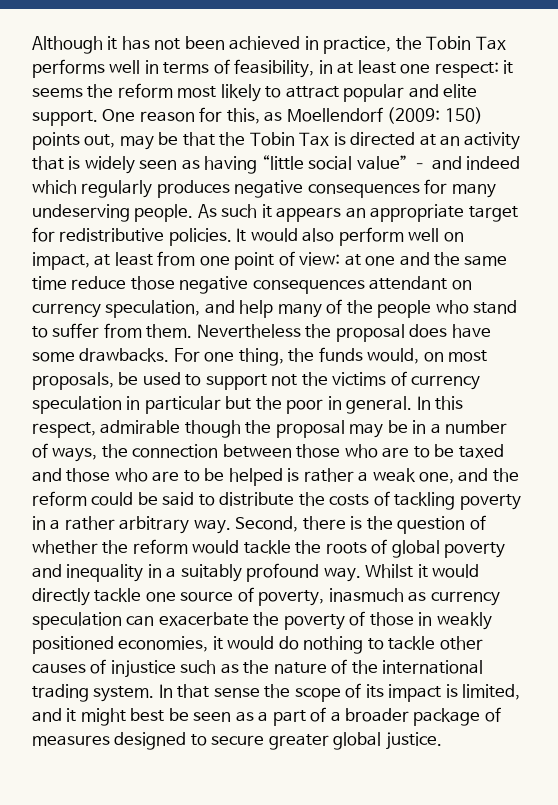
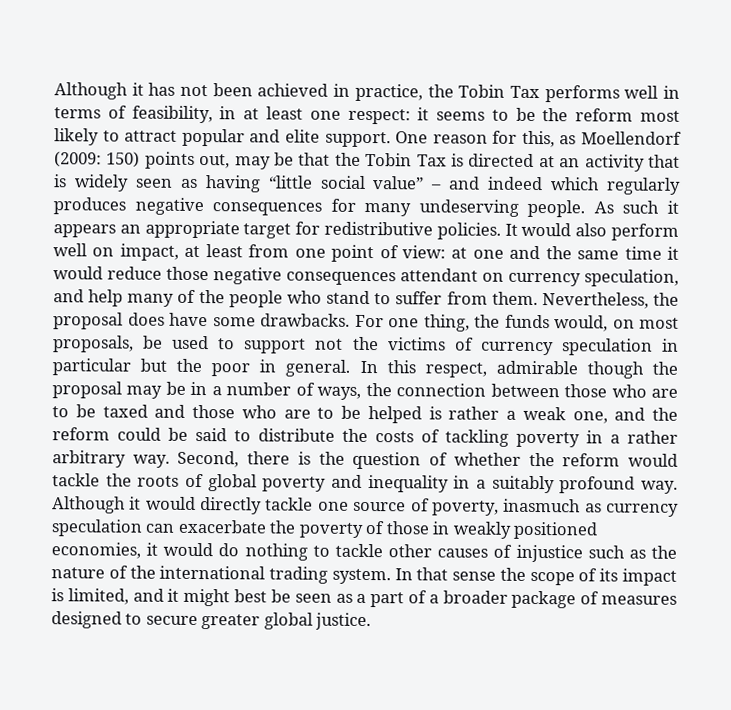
- Although it has not been achieved in practice, the Tobin Tax performs well in terms of feasibility, in at least one respect: it seems the reform most likely to attract popular and elite support.
+ Although it has not been achieved in practice, the Tobin Tax performs well in terms of feasibility, in at least one respect: it seems to be the reform most likely to attract popular and elite support.
- It would also perform well on impact, at least from one point of view: at one and the same time reduce those negative consequences attendant on currency speculation, and help many of the people who stand to suffer from them.
+ It would also perform well on impact, at least from one point of view: at one and the same time it would reduce those negative consequences attendant on currency speculation, and help many of the people who stand to suffer from them.
- Nevertheless the proposal does have some drawbacks.
+ Nevertheless, the proposal does have some drawbacks.
- Whilst it would directly tackle one source of poverty, inasmuch as currency speculation can exacerbate the poverty of those in weakly positioned economies, it would do nothing to tackle other causes of injustice such as the nature of the international trading system.
+ Although it would directly tackle one source of poverty, inasmuch as currency speculation can exacerbate the poverty of those in weakly positioned economies, it would do nothing to tackle other causes of injustice such as the nature of the international trading system.

